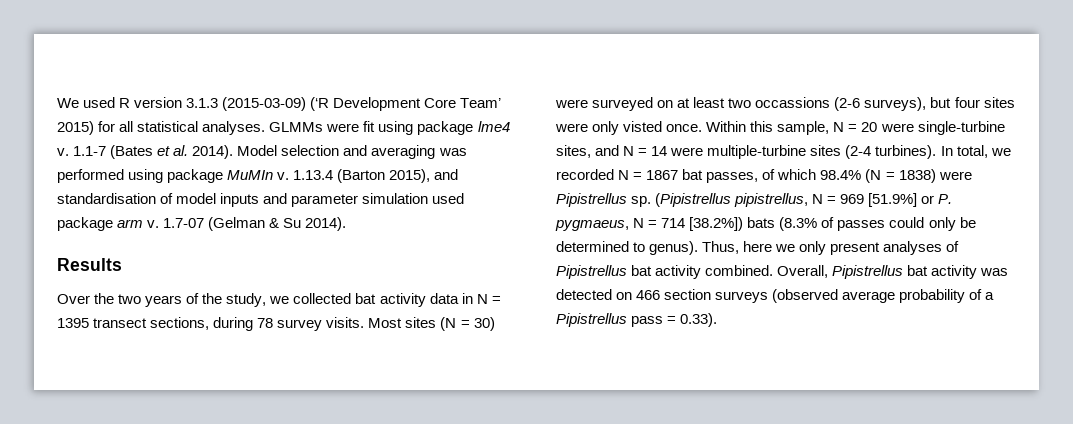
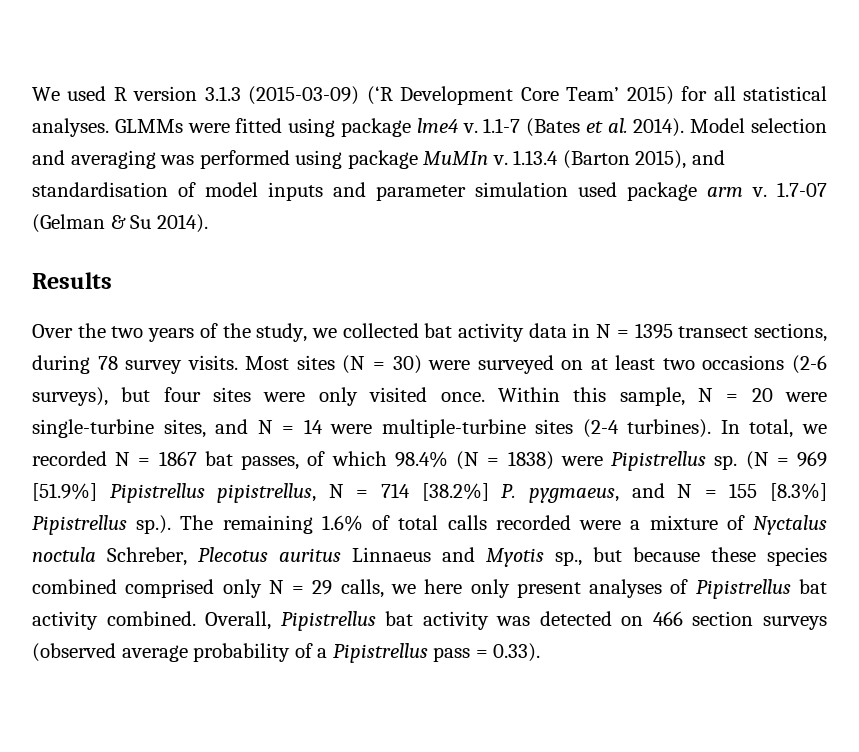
- GLMMs were fit using package lme4 v.
+ GLMMs were fitted using package lme4 v.
- Most sites (N = 30) were surveyed on at least two occassions (2-6 surveys), but four sites were only visted once.
+ Most sites (N = 30) were surveyed on at least two occasions (2-6 surveys), but four sites were only visited once.
- (Pipistrellus pipistrellus, N = 969 [51.9%] or P. pygmaeus, N = 714 [38.2%]) bats (8.3% of passes could only be determined to genus). Thus, here we only present analyses of Pipistrellus bat activity combined.
+ (N = 969 [51.9%] Pipistrellus pipistrellus, N = 714 [38.2%] P. pygmaeus, and N = 155 [8.3%] Pipistrellus sp.). The remaining 1.6% of total calls recorded were a mixture of Nyctalus noctula Schreber, Plecotus auritus Linnaeus and Myotis sp., but because these species combined comprised only N = 29 calls, we here only present analyses of Pipistrellus bat activity combined.

